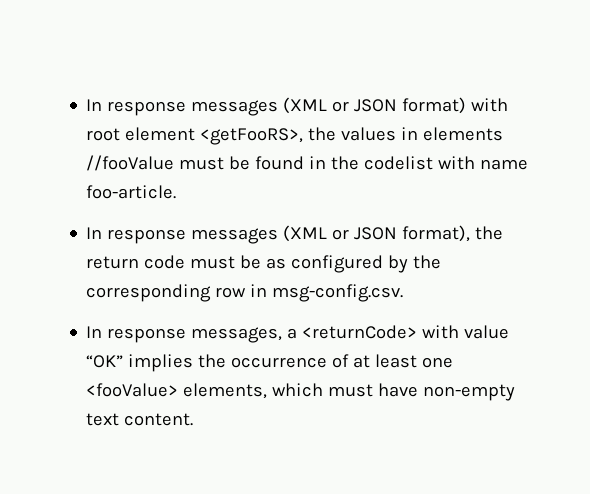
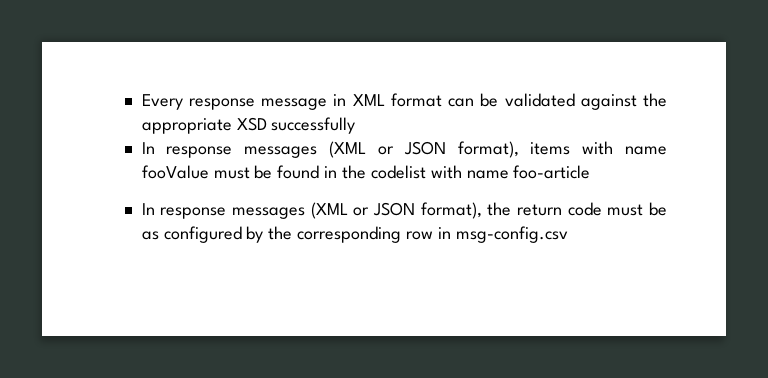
- In response messages (XML or JSON format) with root element <getFooRS>, the values in elements //fooValue must be found in the codelist with name foo-article.
+ Every response message in XML format can be validated against the appropriate XSD successfully
+ In response messages (XML or JSON format), items with name fooValue must be found in the codelist with name foo-article
- In response messages (XML or JSON format), the return code must be as configured by the corresponding row in msg-config.csv.
- In response messages, a <returnCode> with value “OK” implies the occurrence of at least one <fooValue> elements, which must have non-empty text content.
+ In response messages (XML or JSON format), the return code must be as configured by the corresponding row in msg-config.csv

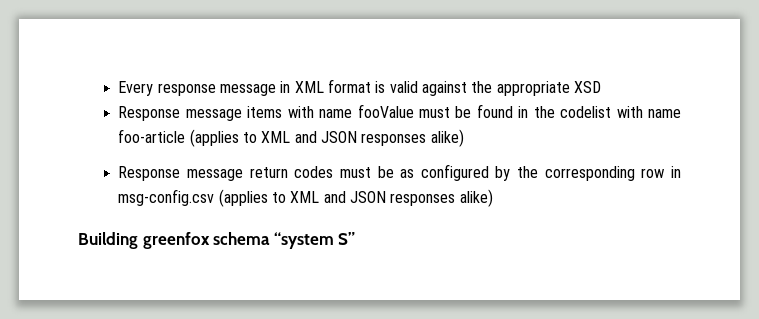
- Every response message in XML format can be validated against the appropriate XSD successfully
- In response messages (XML or JSON format), items with name fooValue must be found in the codelist with name foo-article
- In response messages (XML or JSON format), the return code must be as configured by the corresponding row in msg-config.csv
+ Every response message in XML format is valid against the appropriate XSD
+ Response message items with name fooValue must be found in the codelist with name foo-article (applies to XML and JSON responses alike)
+ Response message return codes must be as configured by the corresponding row in msg-config.csv (applies to XML and JSON responses alike)
+ Building greenfox schema “system S”

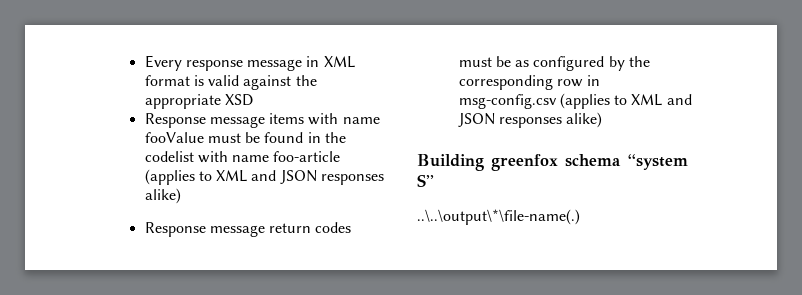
+ ..\..\output\*\file-name(.)

